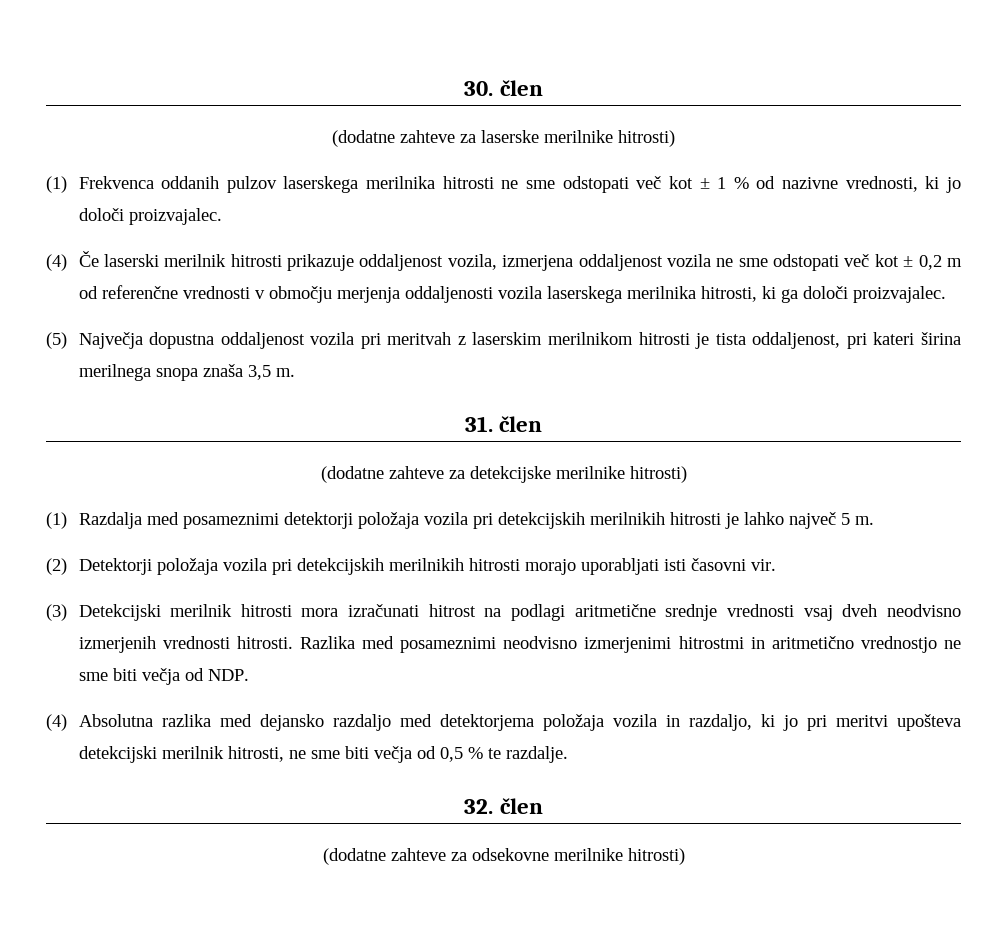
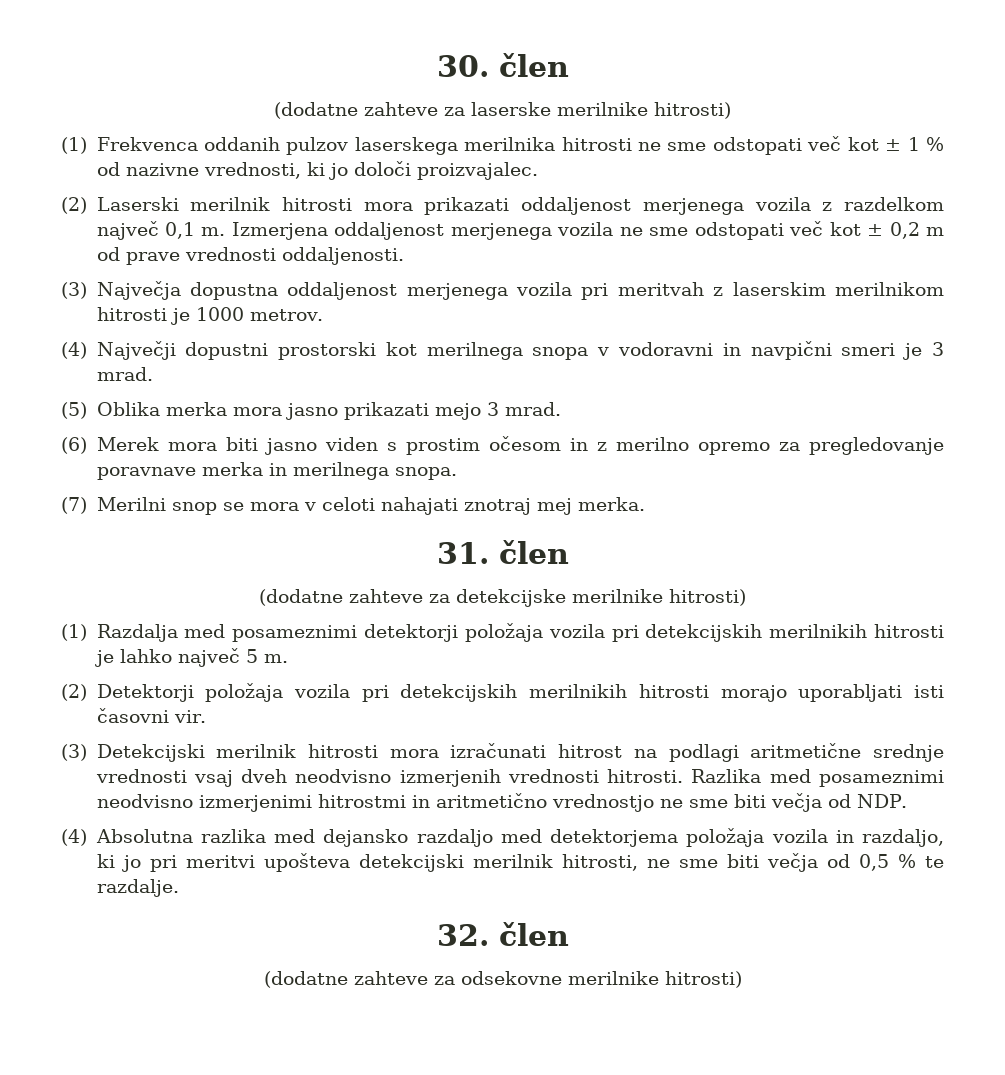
- (4) Če laserski merilnik hitrosti prikazuje oddaljenost vozila, izmerjena oddaljenost vozila ne sme odstopati več kot ± 0,2 m od referenčne vrednosti v območju merjenja oddaljenosti vozila laserskega merilnika hitrosti, ki ga določi proizvajalec.
- (5) Največja dopustna oddaljenost vozila pri meritvah z laserskim merilnikom hitrosti je tista oddaljenost, pri kateri širina merilnega snopa znaša 3,5 m.
+ (2) Laserski merilnik hitrosti mora prikazati oddaljenost merjenega vozila z razdelkom največ 0,1 m. Izmerjena oddaljenost merjenega vozila ne sme odstopati več kot ± 0,2 m od prave vrednosti oddaljenosti.
+ (3) Največja dopustna oddaljenost merjenega vozila pri meritvah z laserskim merilnikom hitrosti je 1000 metrov.
+ (4) Največji dopustni prostorski kot merilnega snopa v vodoravni in navpični smeri je 3 mrad.
+ (5) Oblika merka mora jasno prikazati mejo 3 mrad.
+ (6) Merek mora biti jasno viden s prostim očesom in z merilno opremo za pregledovanje poravnave merka in merilnega snopa.
+ (7) Merilni snop se mora v celoti nahajati znotraj mej merka.

